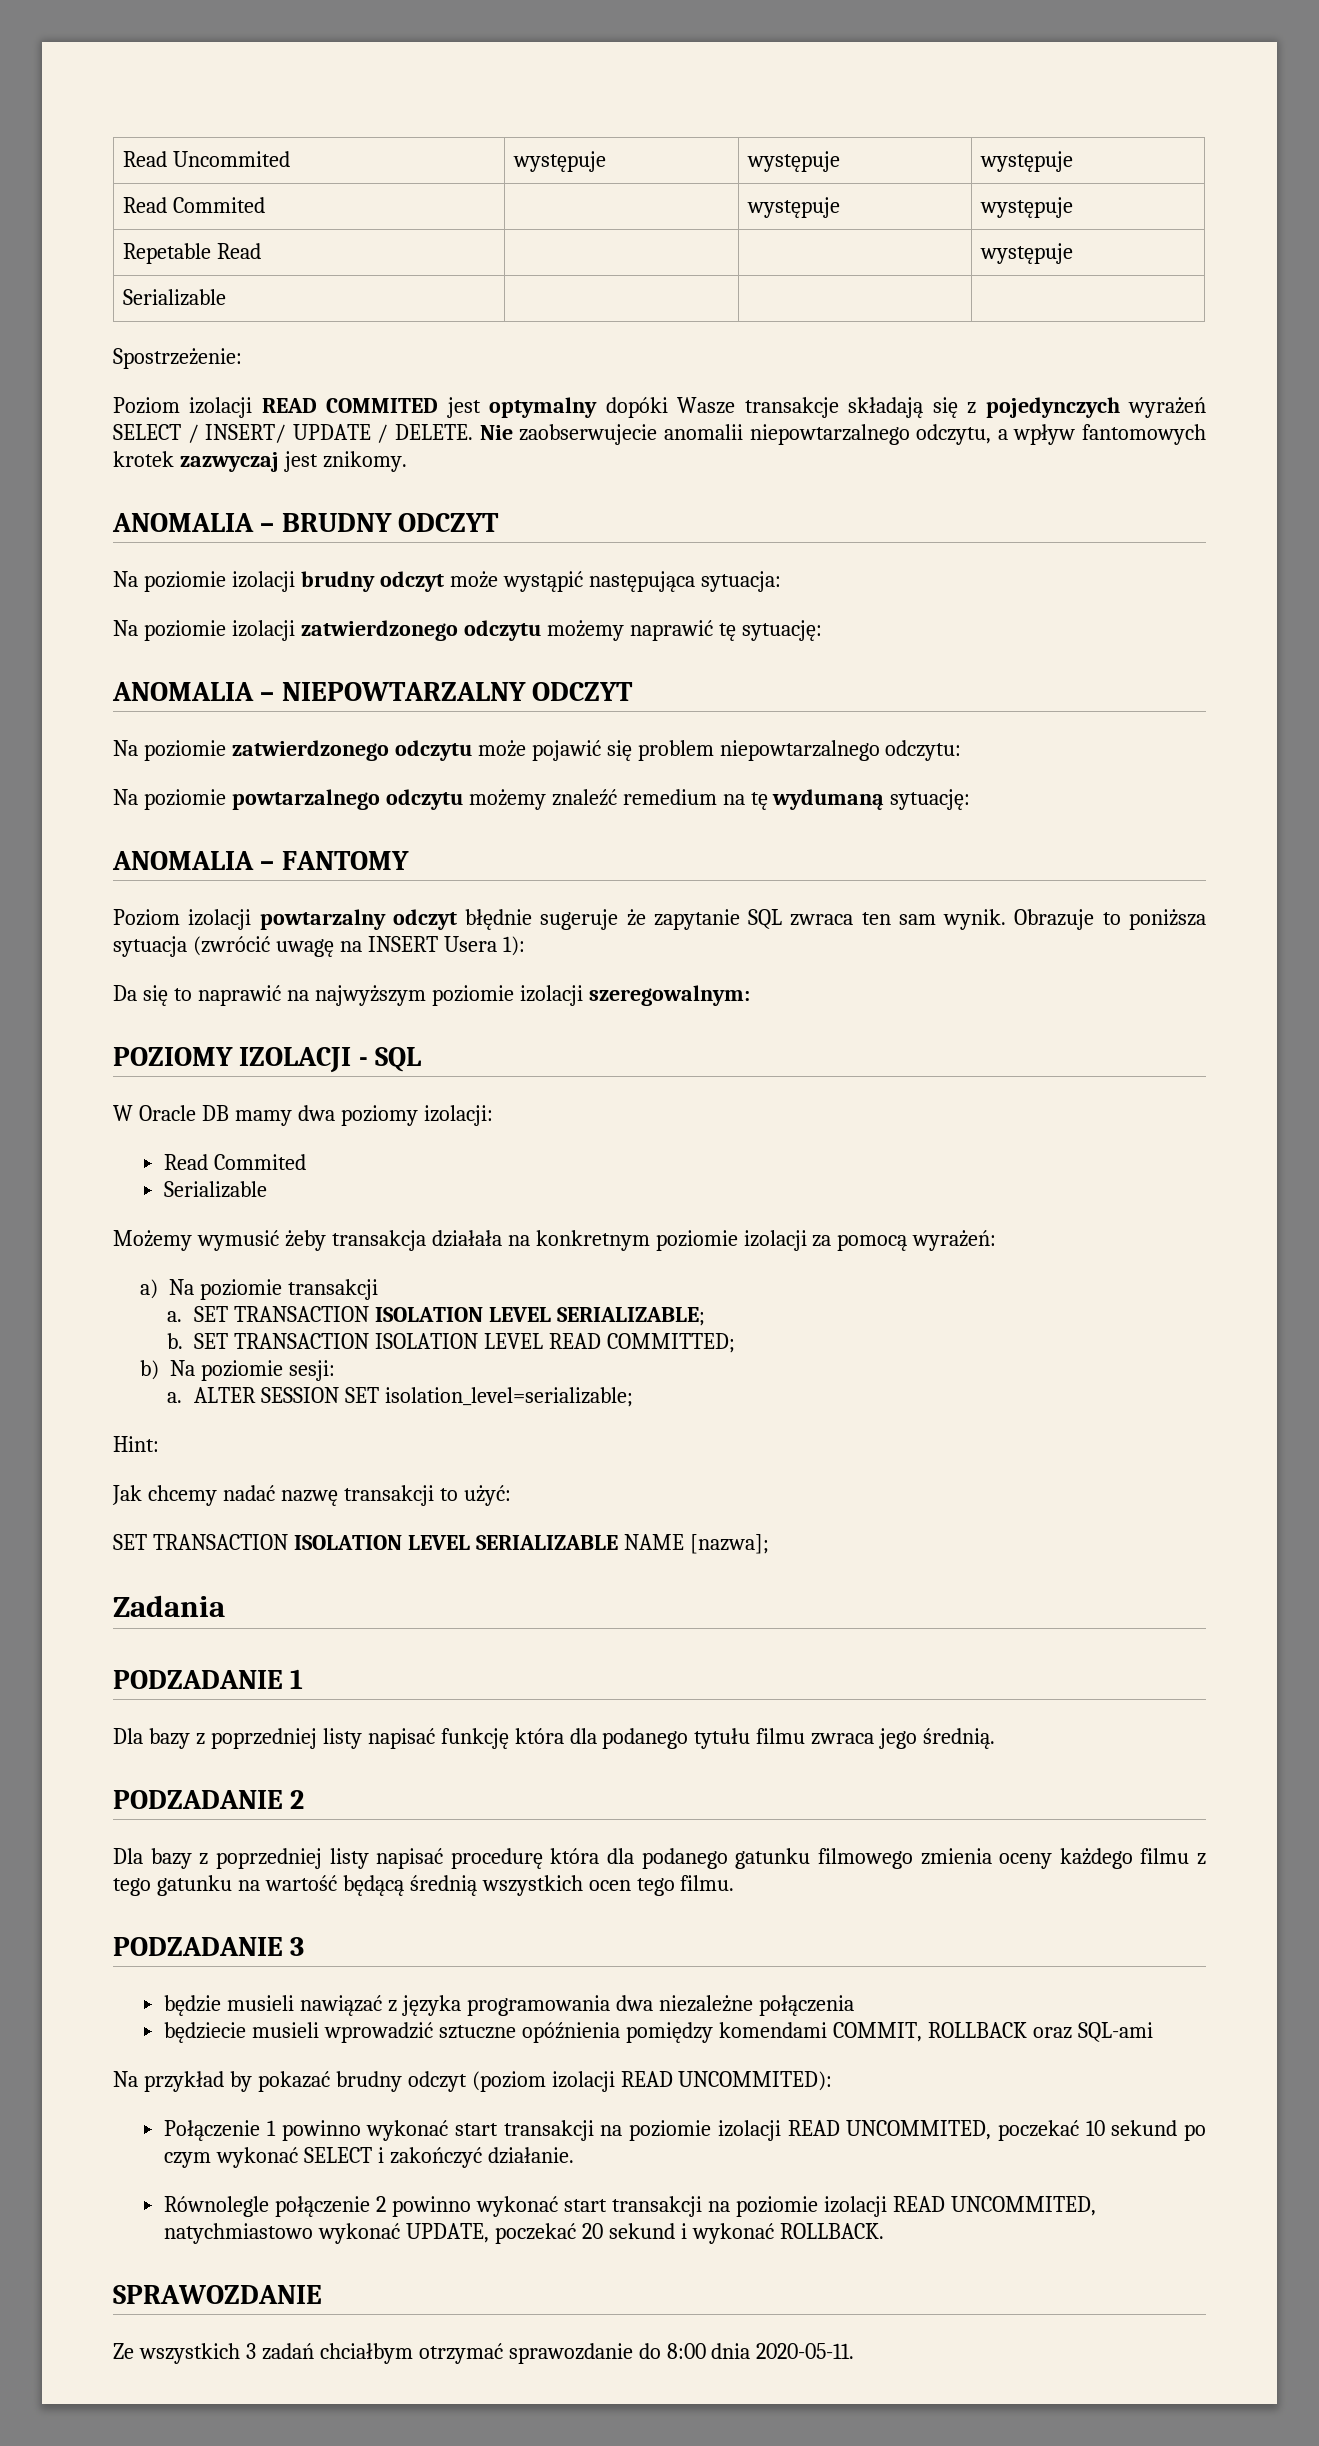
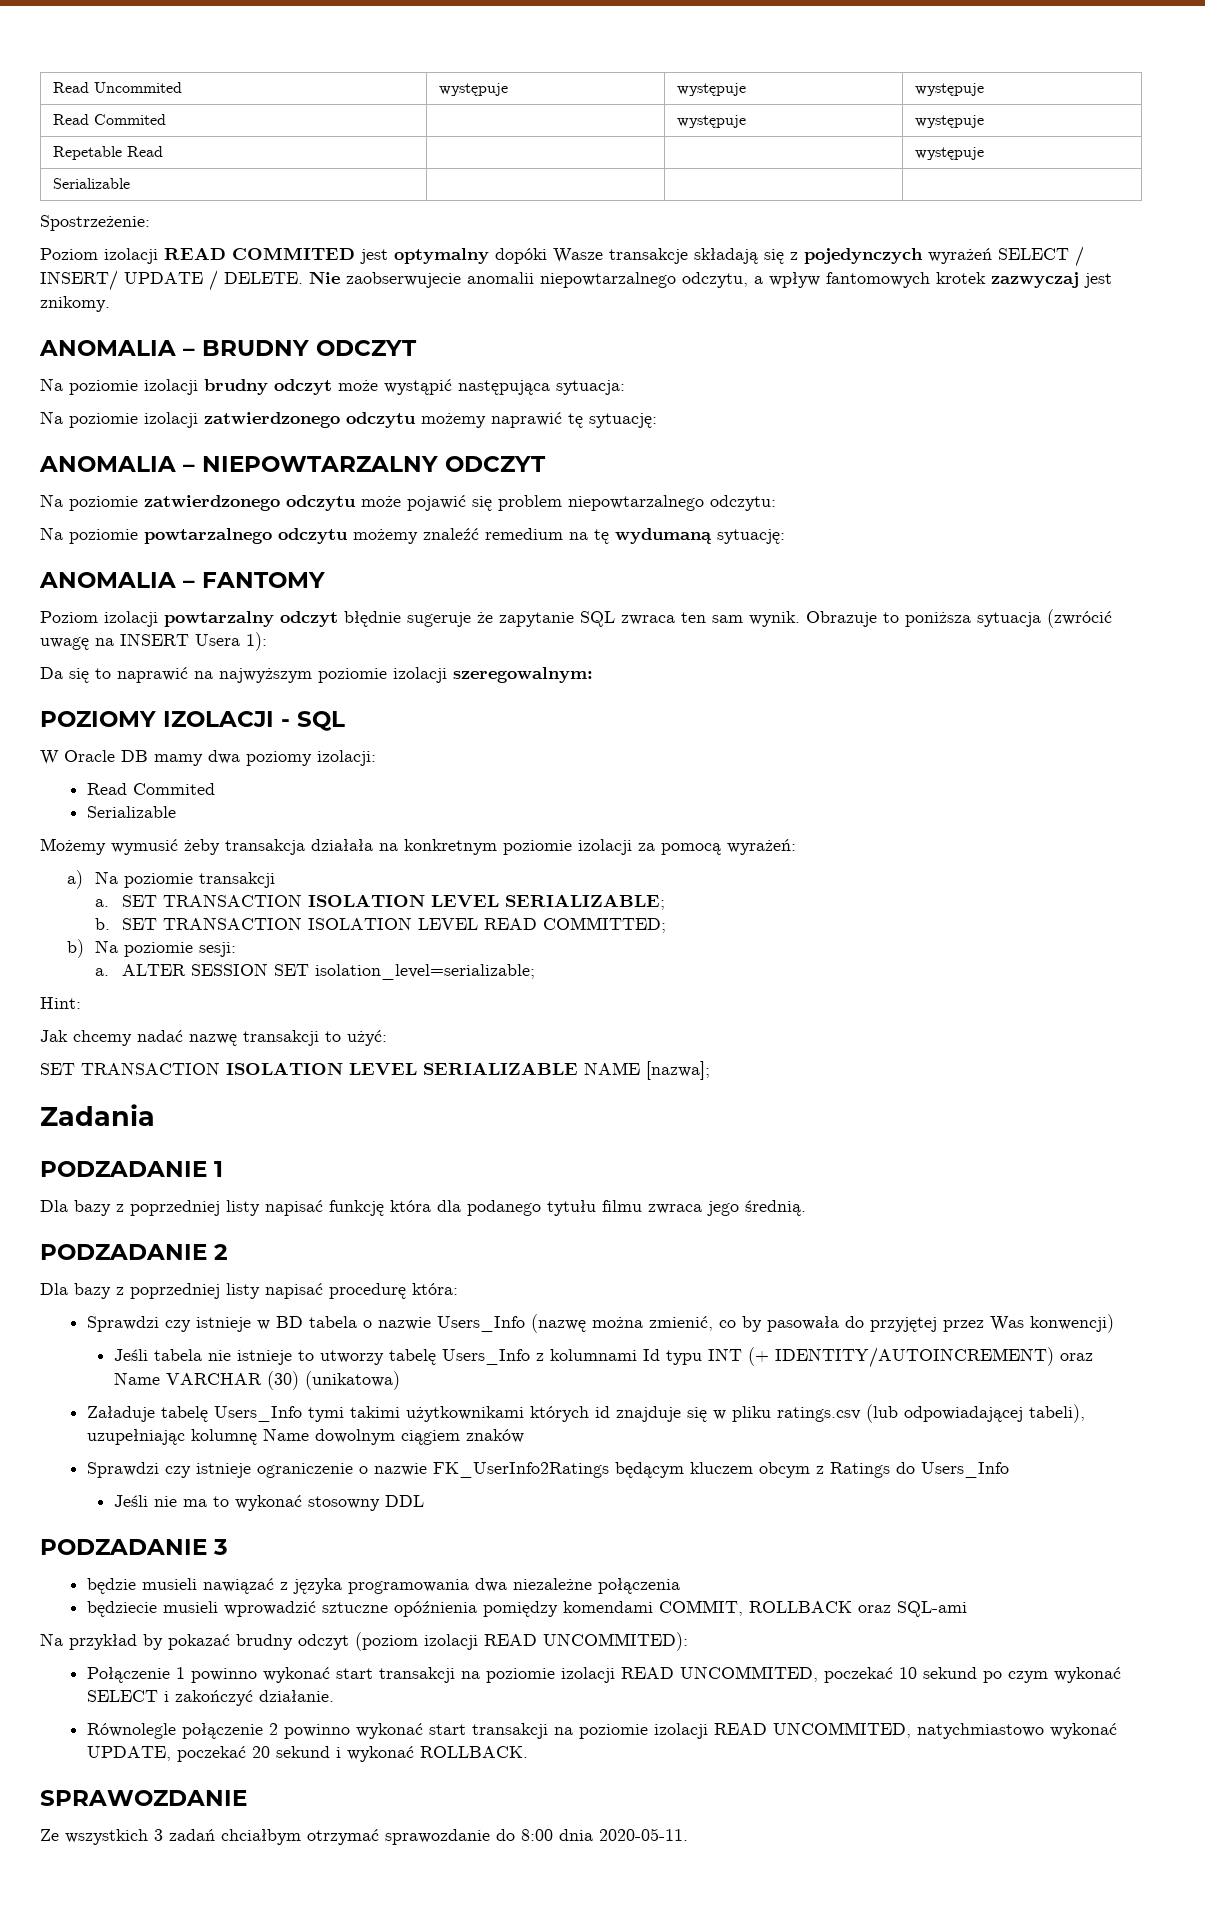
- Dla bazy z poprzedniej listy napisać procedurę która dla podanego gatunku filmowego zmienia oceny każdego filmu z tego gatunku na wartość będącą średnią wszystkich ocen tego filmu.
+ Dla bazy z poprzedniej listy napisać procedurę która:
+ Sprawdzi czy istnieje w BD tabela o nazwie Users_Info (nazwę można zmienić, co by pasowała do przyjętej przez Was konwencji)
+ Jeśli tabela nie istnieje to utworzy tabelę Users_Info z kolumnami Id typu INT (+ IDENTITY/AUTOINCREMENT) oraz Name VARCHAR (30) (unikatowa)
+ Załaduje tabelę Users_Info tymi takimi użytkownikami których id znajduje się w pliku ratings.csv (lub odpowiadającej tabeli), uzupełniając kolumnę Name dowolnym ciągiem znaków
+ Sprawdzi czy istnieje ograniczenie o nazwie FK_UserInfo2Ratings będącym kluczem obcym z Ratings do Users_Info
+ Jeśli nie ma to wykonać stosowny DDL

